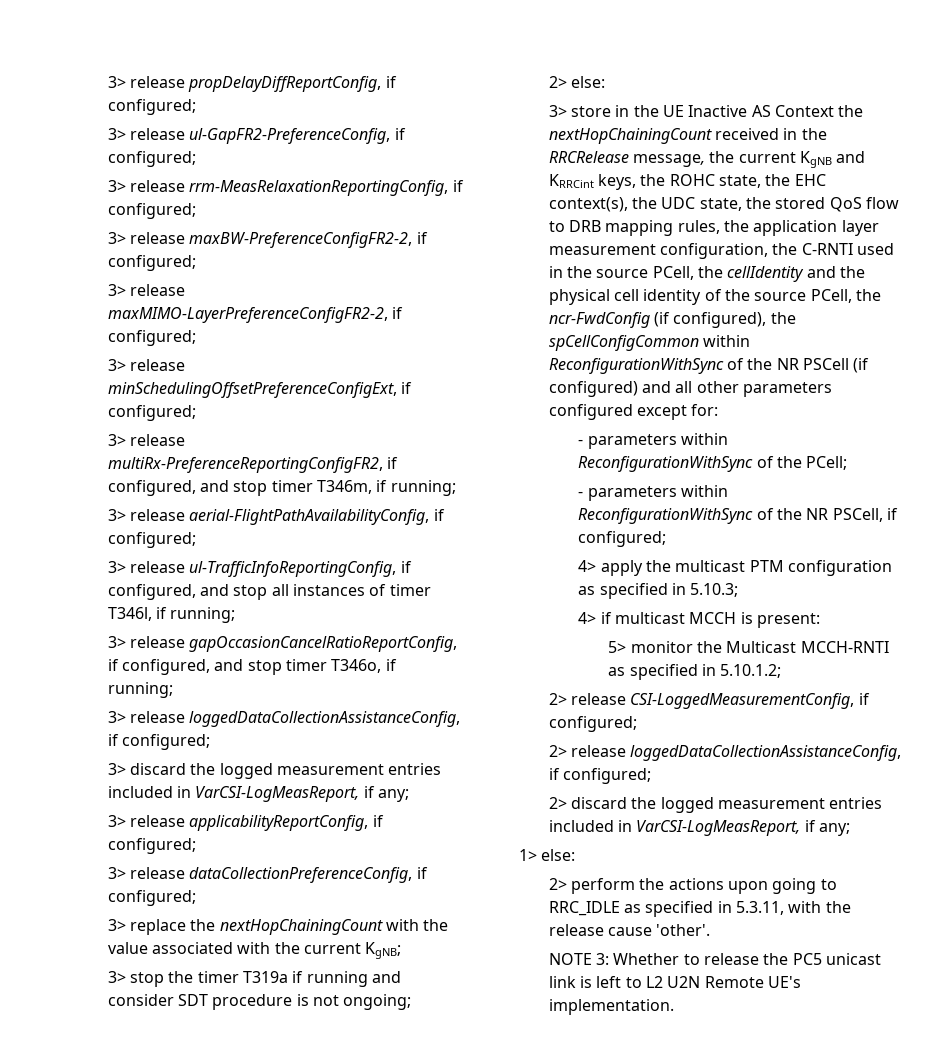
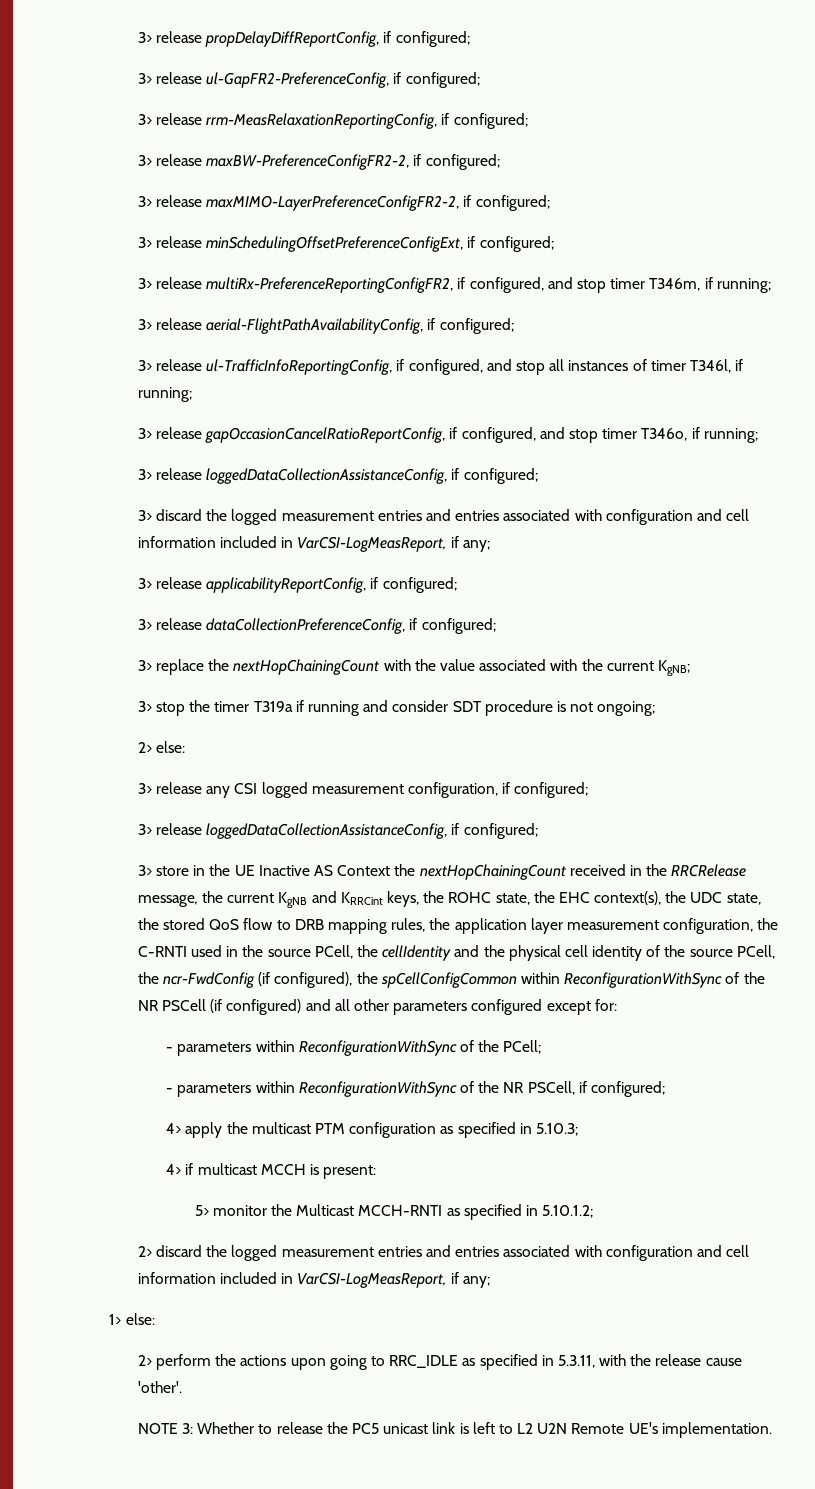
- 3> discard the logged measurement entries included in VarCSI-LogMeasReport, if any;
+ 3> discard the logged measurement entries and entries associated with configuration and cell information included in VarCSI-LogMeasReport, if any;
+ 3> release any CSI logged measurement configuration, if configured;
+ 3> release loggedDataCollectionAssistanceConfig, if configured;
- 2> release CSI-LoggedMeasurementConfig, if configured;
- 2> release loggedDataCollectionAssistanceConfig, if configured;
- 2> discard the logged measurement entries included in VarCSI-LogMeasReport, if any;
+ 2> discard the logged measurement entries and entries associated with configuration and cell information included in VarCSI-LogMeasReport, if any;

